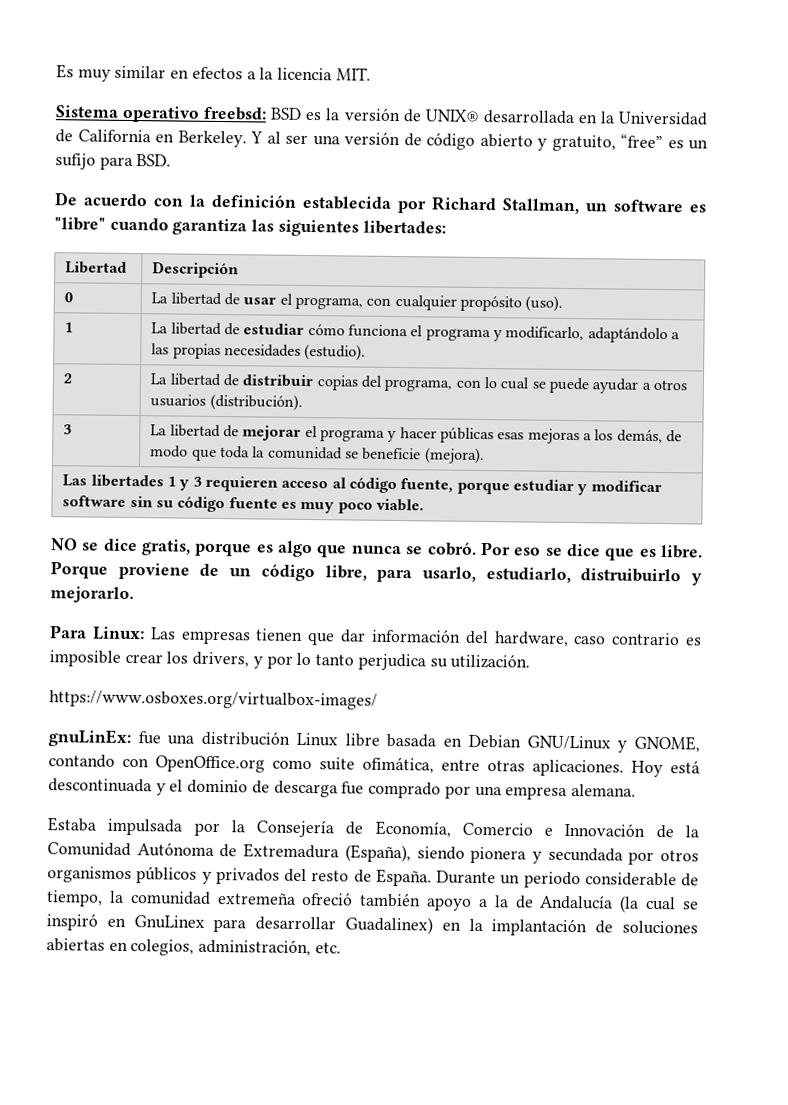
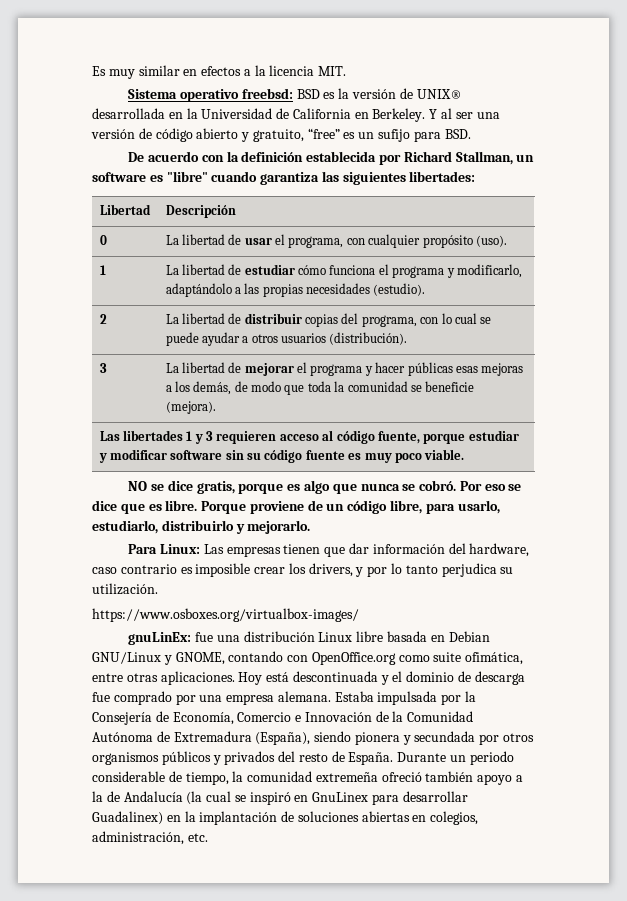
- Porque proviene de un código libre, para usarlo, estudiarlo, distruibuirlo y mejorarlo.
+ Porque proviene de un código libre, para usarlo, estudiarlo, distribuirlo y mejorarlo.
- Hoy está descontinuada y el dominio de descarga fue comprado por una empresa alemana.
- Estaba impulsada por la Consejería de Economía, Comercio e Innovación de la Comunidad Autónoma de Extremadura (España), siendo pionera y secundada por otros organismos públicos y privados del resto de España.
+ Hoy está descontinuada y el dominio de descarga fue comprado por una empresa alemana. Estaba impulsada por la Consejería de Economía, Comercio e Innovación de la Comunidad Autónoma de Extremadura (España), siendo pionera y secundada por otros organismos públicos y privados del resto de España.

